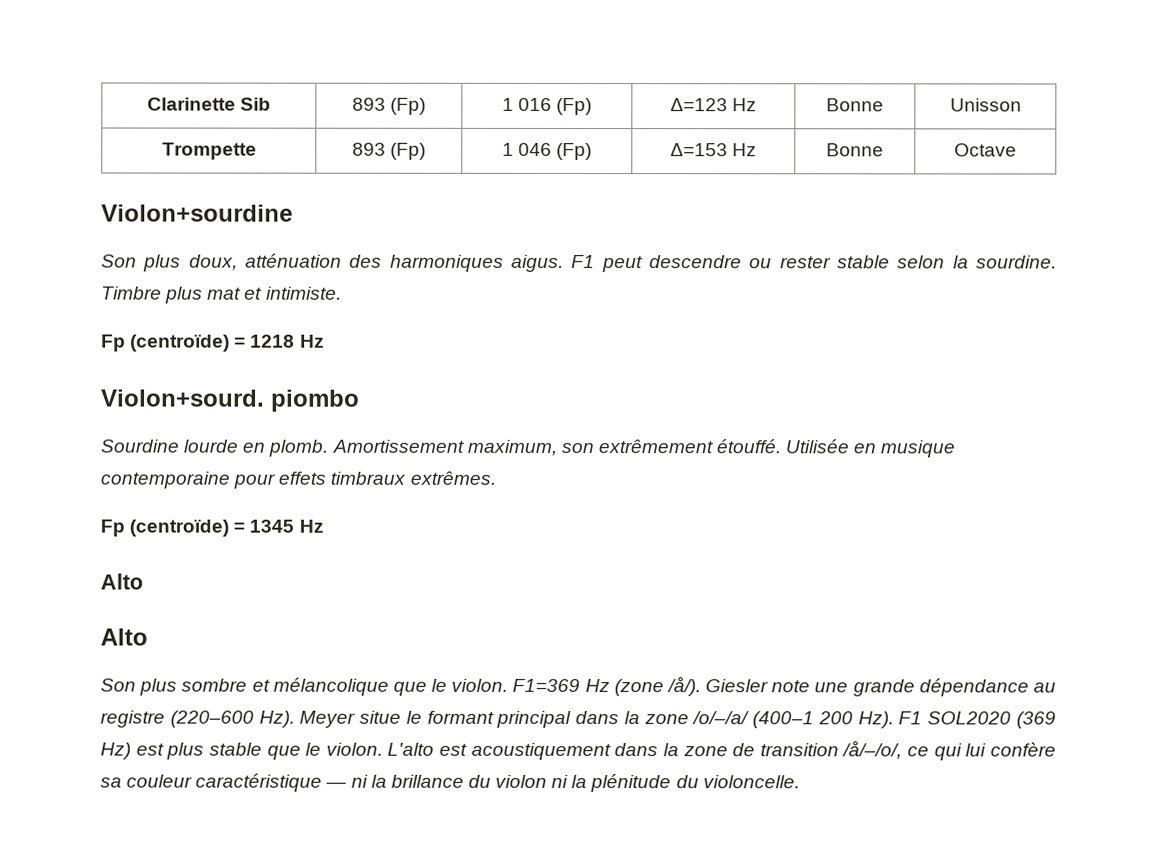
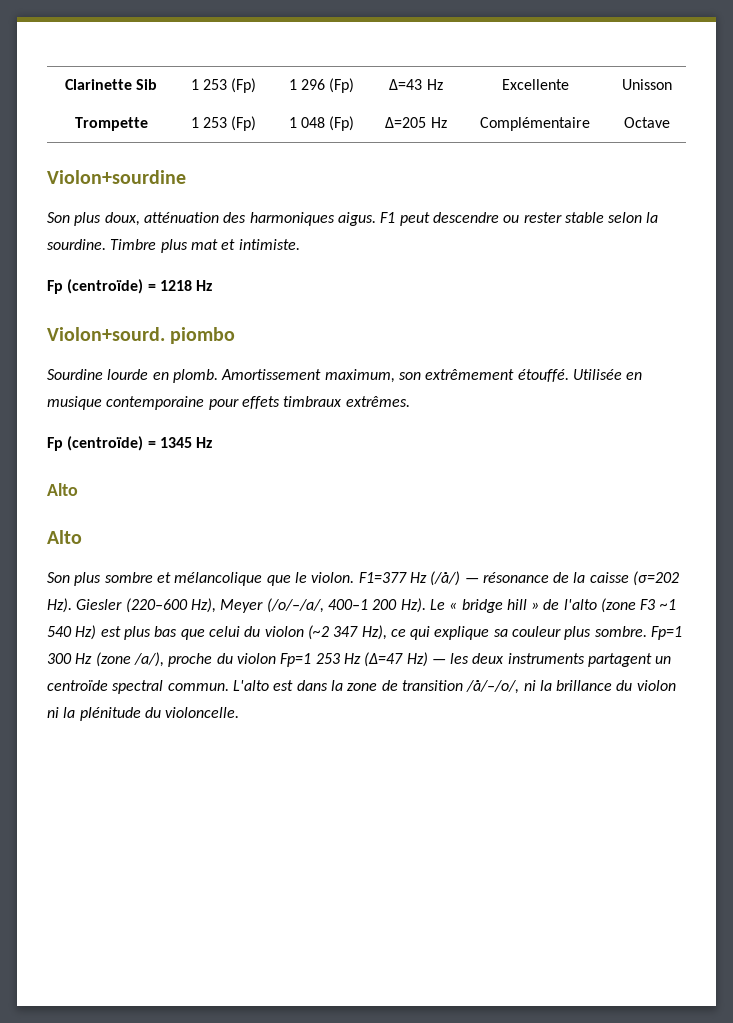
- Clarinette Sib | 893 (Fp) | 1 016 (Fp) | Δ=123 Hz | Bonne | Unisson
+ Clarinette Sib | 1 253 (Fp) | 1 296 (Fp) | Δ=43 Hz | Excellente | Unisson
- Trompette | 893 (Fp) | 1 046 (Fp) | Δ=153 Hz | Bonne | Octave
+ Trompette | 1 253 (Fp) | 1 048 (Fp) | Δ=205 Hz | Complémentaire | Octave
- F1=369 Hz (zone /å/). Giesler note une grande dépendance au registre (220–600 Hz). Meyer situe le formant principal dans la zone /o/–/a/ (400–1 200 Hz). F1 SOL2020 (369 Hz) est plus stable que le violon.
+ F1=377 Hz (/å/) — résonance de la caisse (σ=202 Hz). Giesler (220–600 Hz), Meyer (/o/–/a/, 400–1 200 Hz). Le « bridge hill » de l'alto (zone F3 ~1 540 Hz) est plus bas que celui du violon (~2 347 Hz), ce qui explique sa couleur plus sombre. Fp=1 300 Hz (zone /a/), proche du violon Fp=1 253 Hz (Δ=47 Hz) — les deux instruments partagent un centroïde spectral commun.
- L'alto est acoustiquement dans la zone de transition /å/–/o/, ce qui lui confère sa couleur caractéristique — ni la brillance du violon ni la plénitude du violoncelle.
+ L'alto est dans la zone de transition /å/–/o/, ni la brillance du violon ni la plénitude du violoncelle.

